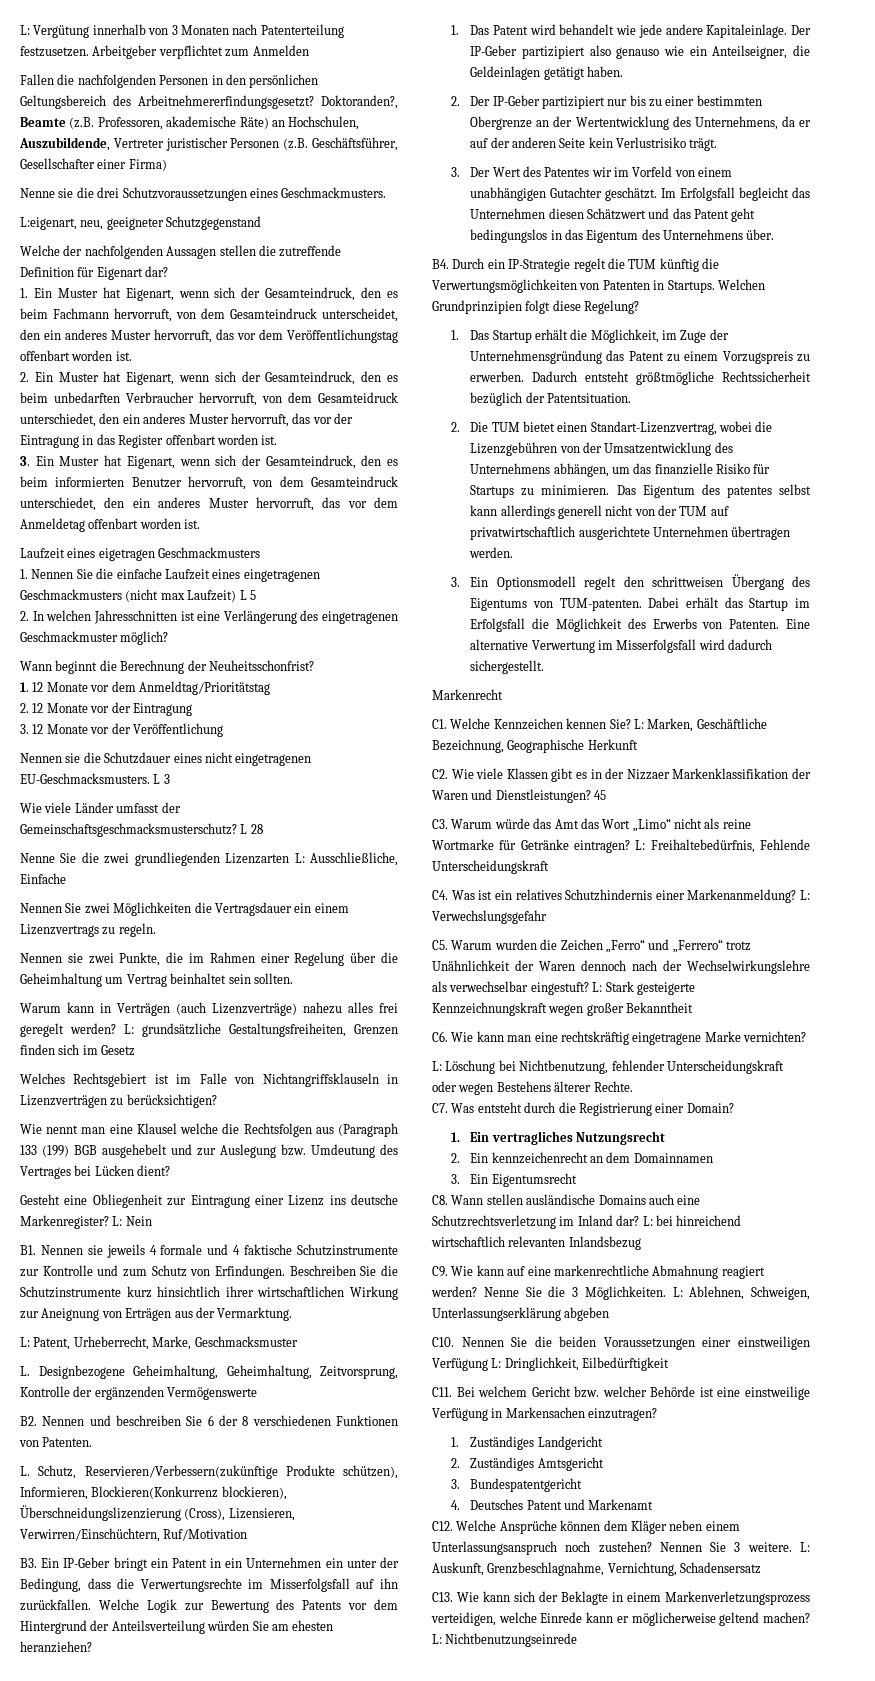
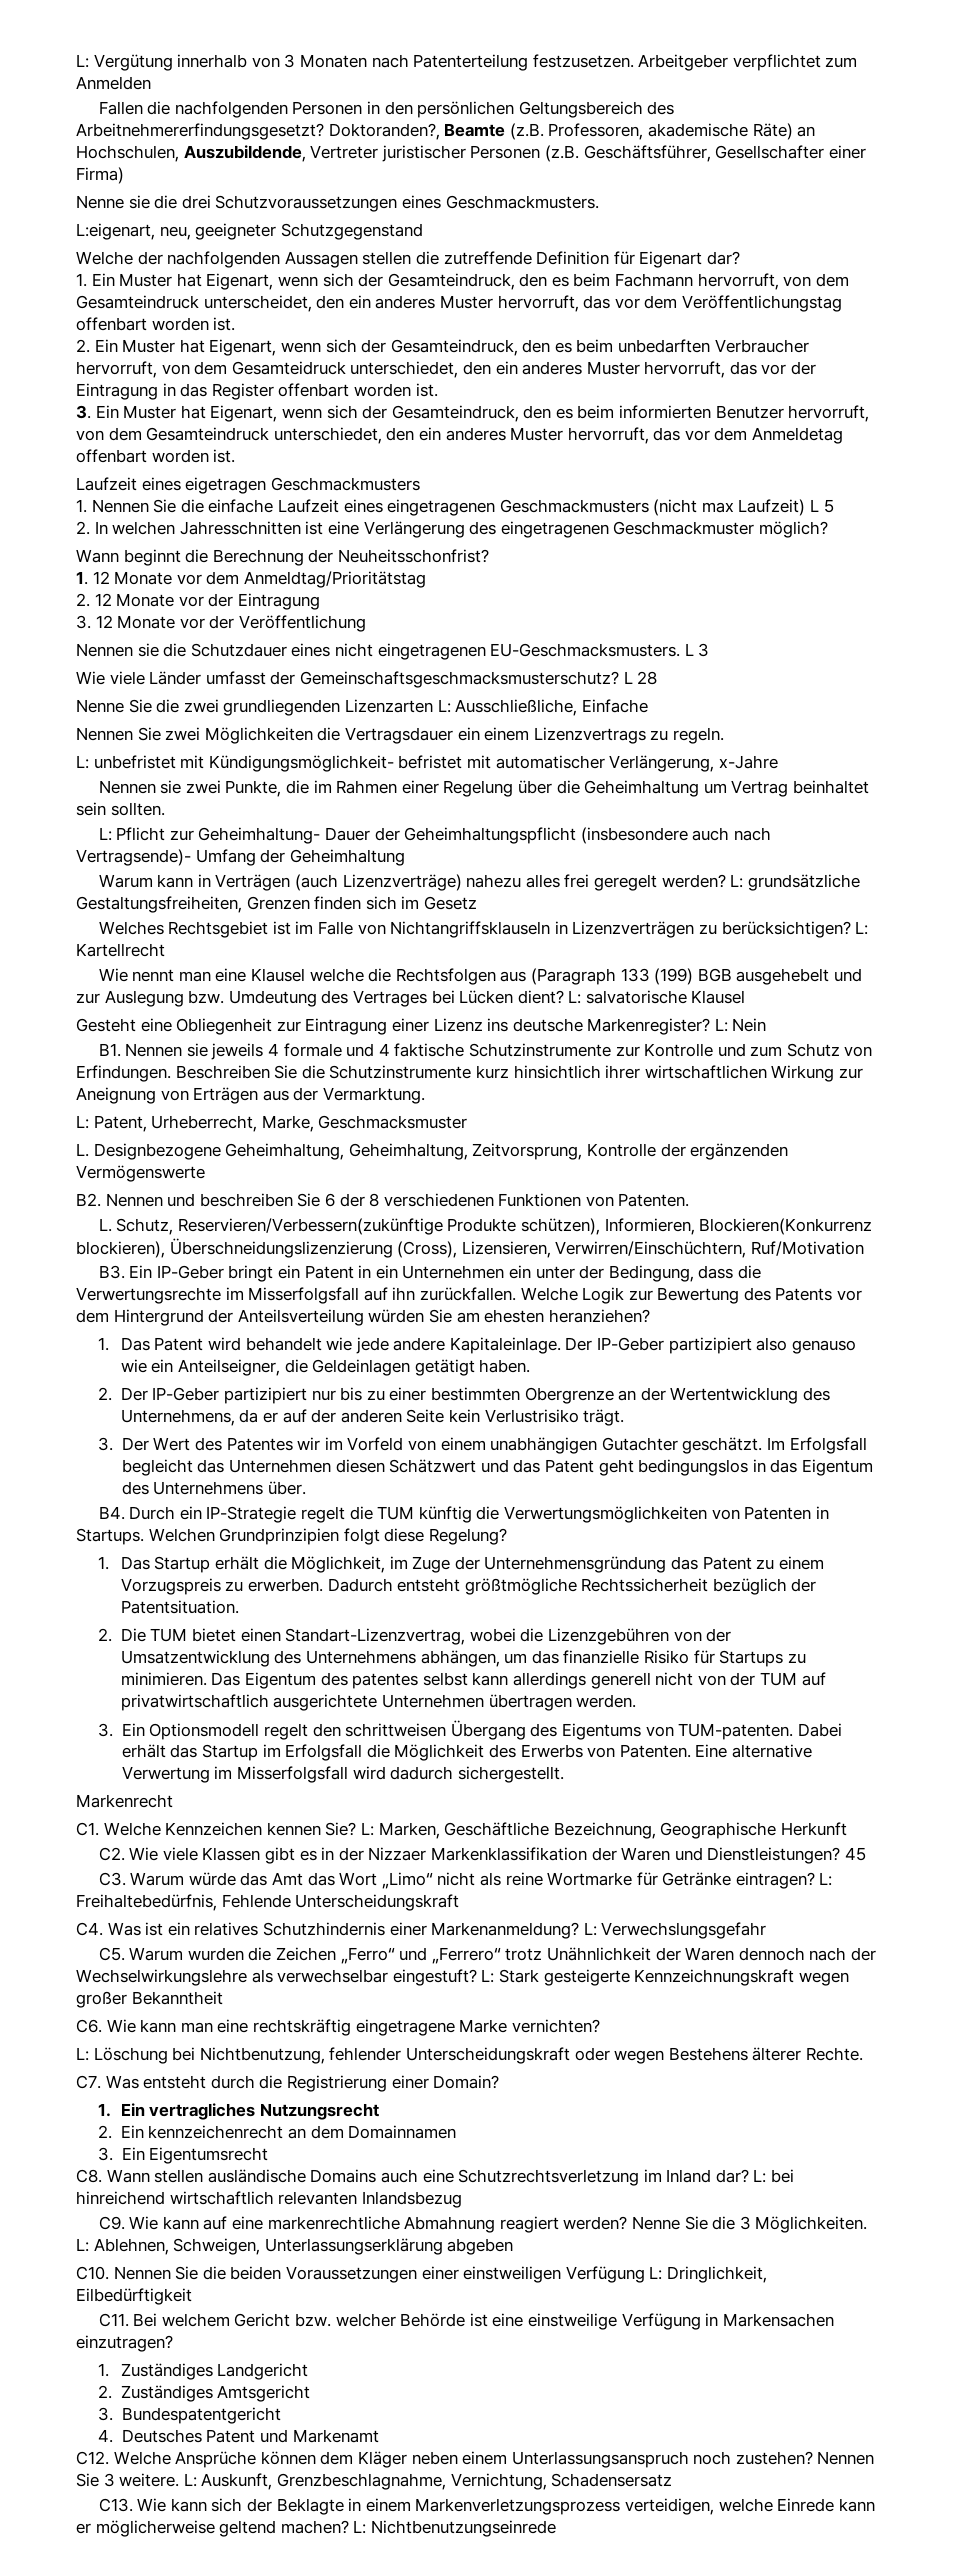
+ L: unbefristet mit Kündigungsmöglichkeit- befristet mit automatischer Verlängerung, x-Jahre
+ L: Pflicht zur Geheimhaltung- Dauer der Geheimhaltungspflicht (insbesondere auch nach Vertragsende)- Umfang der Geheimhaltung
- Welches Rechtsgebiert ist im Falle von Nichtangriffsklauseln in Lizenzverträgen zu berücksichtigen?
+ Welches Rechtsgebiet ist im Falle von Nichtangriffsklauseln in Lizenzverträgen zu berücksichtigen? L: Kartellrecht
+ L: salvatorische Klausel

